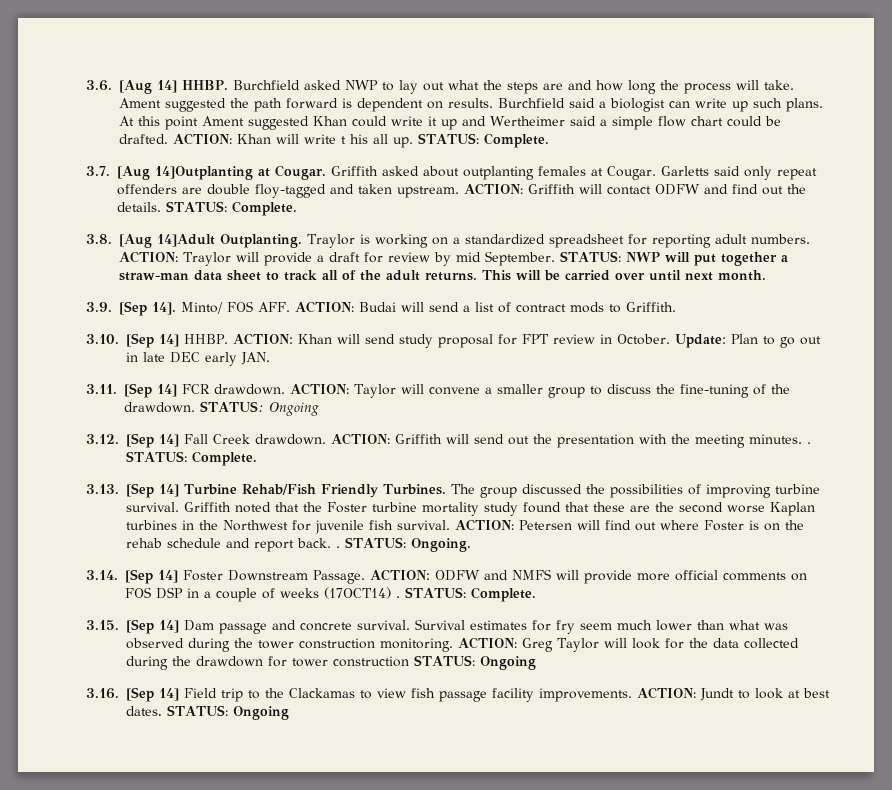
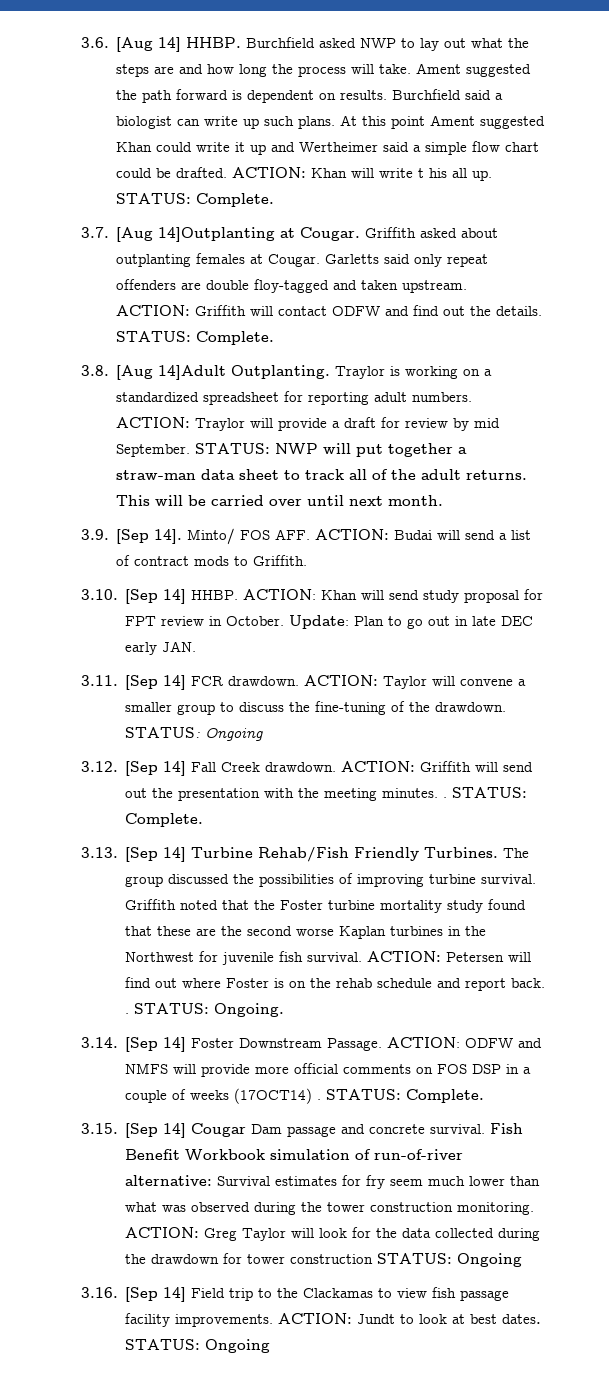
- 3.15. [Sep 14] Dam passage and concrete survival.
+ 3.15. [Sep 14] Cougar Dam passage and concrete survival.
- Survival estimates for fry seem much lower than what was observed during the tower construction monitoring.
+ Fish Benefit Workbook simulation of run-of-river alternative: Survival estimates for fry seem much lower than what was observed during the tower construction monitoring.

